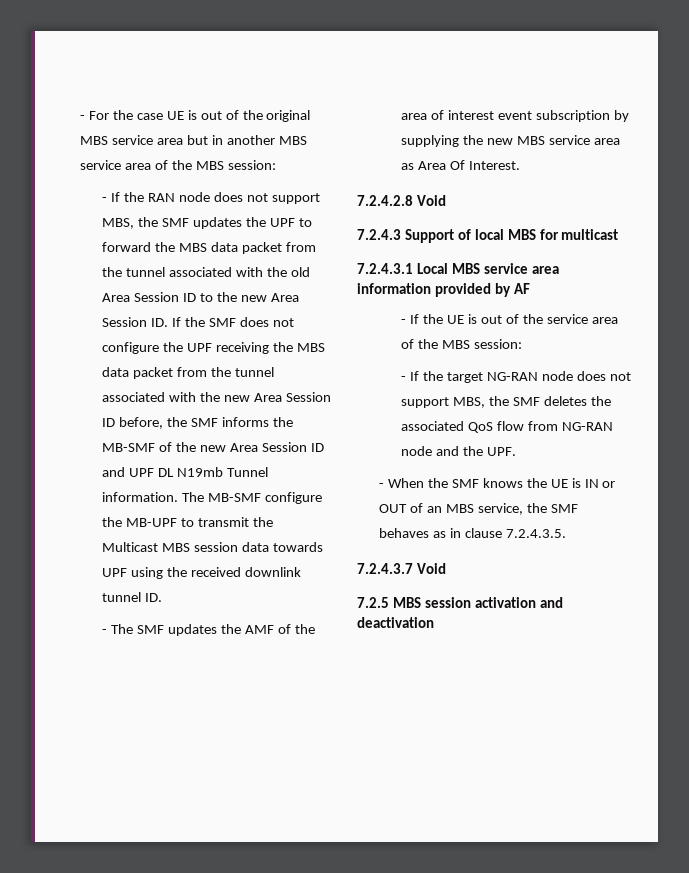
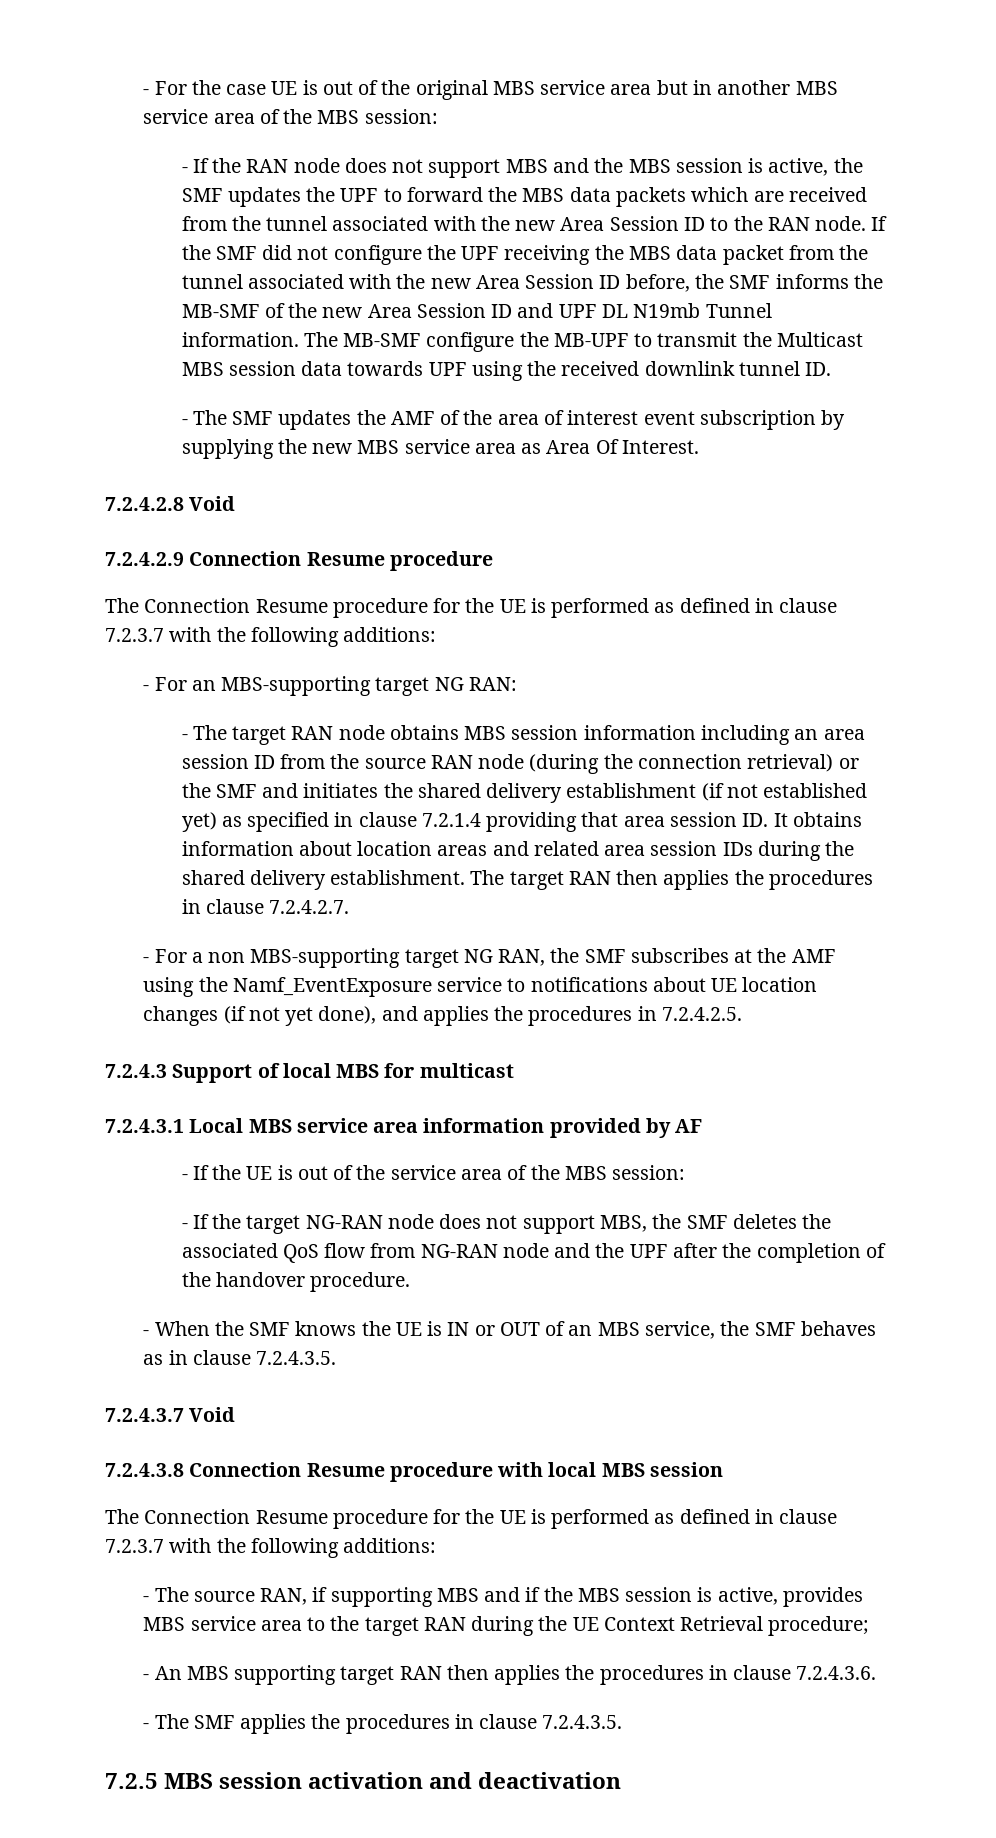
- - If the RAN node does not support MBS, the SMF updates the UPF to forward the MBS data packet from the tunnel associated with the old Area Session ID to the new Area Session ID. If the SMF does not configure the UPF receiving the MBS data packet from the tunnel associated with the new Area Session ID before, the SMF informs the MB-SMF of the new Area Session ID and UPF DL N19mb Tunnel information.
+ - If the RAN node does not support MBS and the MBS session is active, the SMF updates the UPF to forward the MBS data packets which are received from the tunnel associated with the new Area Session ID to the RAN node. If the SMF did not configure the UPF receiving the MBS data packet from the tunnel associated with the new Area Session ID before, the SMF informs the MB-SMF of the new Area Session ID and UPF DL N19mb Tunnel information.
+ 7.2.4.2.9 Connection Resume procedure
+ The Connection Resume procedure for the UE is performed as defined in clause 7.2.3.7 with the following additions:
+ - For an MBS-supporting target NG RAN:
+ - The target RAN node obtains MBS session information including an area session ID from the source RAN node (during the connection retrieval) or the SMF and initiates the shared delivery establishment (if not established yet) as specified in clause 7.2.1.4 providing that area session ID. It obtains information about location areas and related area session IDs during the shared delivery establishment. The target RAN then applies the procedures in clause 7.2.4.2.7.
+ - For a non MBS-supporting target NG RAN, the SMF subscribes at the AMF using the Namf_EventExposure service to notifications about UE location changes (if not yet done), and applies the procedures in 7.2.4.2.5.
- - If the target NG-RAN node does not support MBS, the SMF deletes the associated QoS flow from NG-RAN node and the UPF.
+ - If the target NG-RAN node does not support MBS, the SMF deletes the associated QoS flow from NG-RAN node and the UPF after the completion of the handover procedure.
+ 7.2.4.3.8 Connection Resume procedure with local MBS session
+ The Connection Resume procedure for the UE is performed as defined in clause 7.2.3.7 with the following additions:
+ - The source RAN, if supporting MBS and if the MBS session is active, provides MBS service area to the target RAN during the UE Context Retrieval procedure;
+ - An MBS supporting target RAN then applies the procedures in clause 7.2.4.3.6.
+ - The SMF applies the procedures in clause 7.2.4.3.5.

